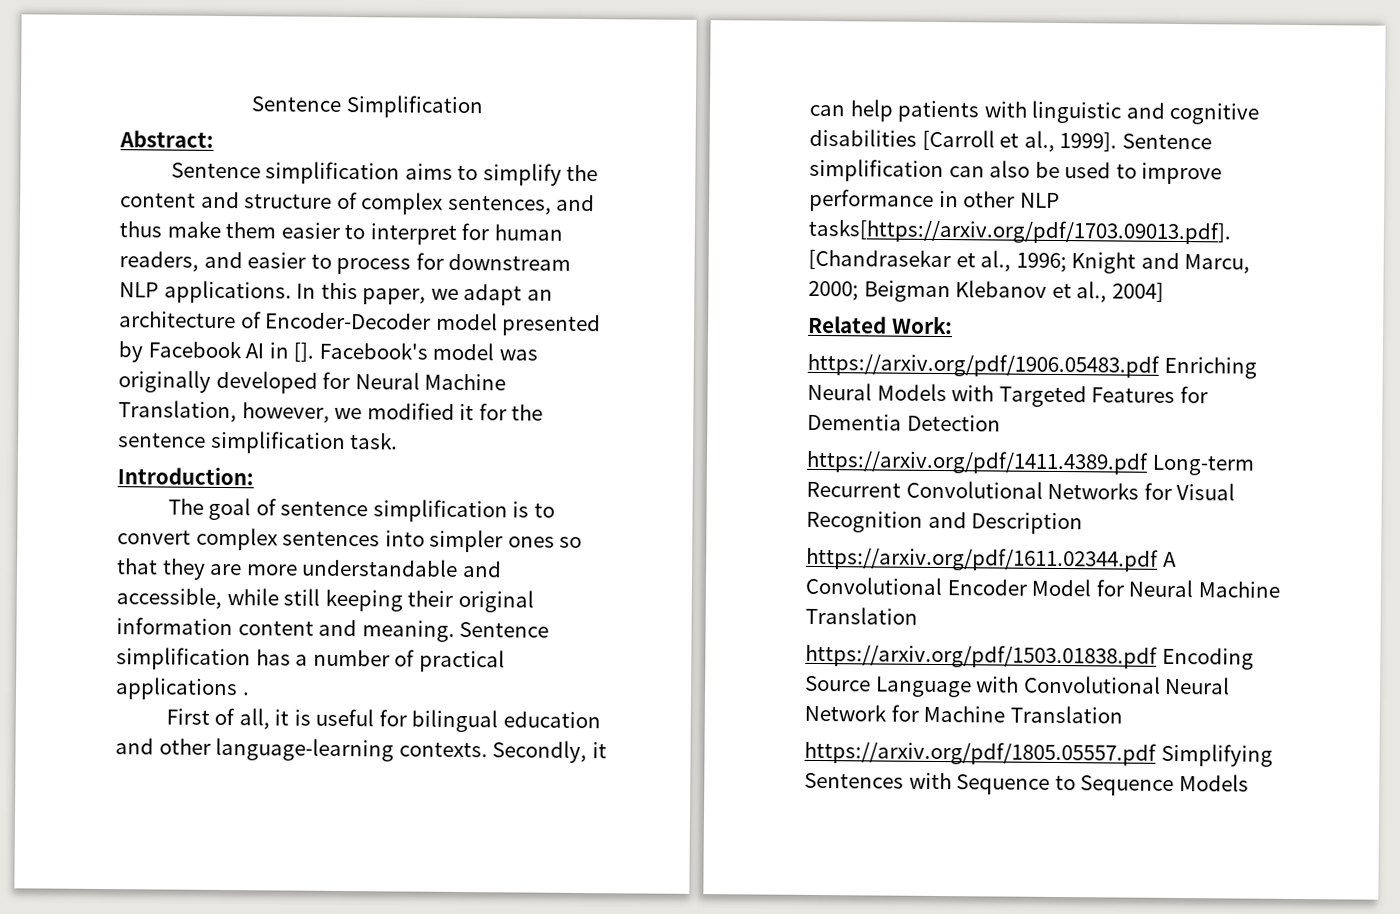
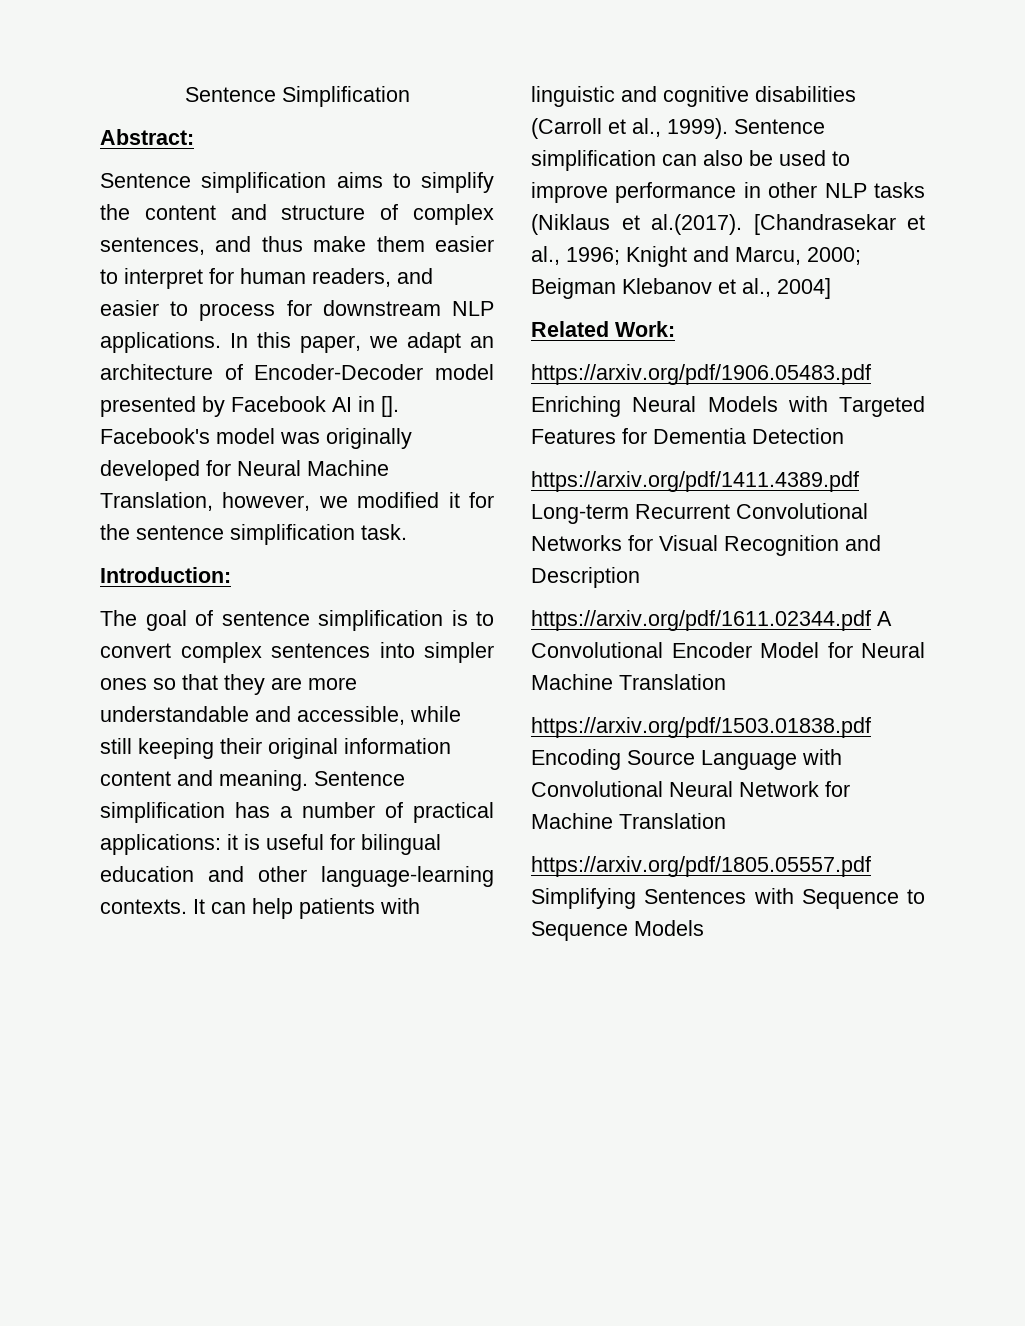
- Sentence simplification has a number of practical applications .
- First of all, it is useful for bilingual education and other language-learning contexts.
+ Sentence simplification has a number of practical applications: it is useful for bilingual education and other language-learning contexts.
- Secondly, it can help patients with linguistic and cognitive disabilities [Carroll et al., 1999].
+ It can help patients with linguistic and cognitive disabilities (Carroll et al., 1999).
- Sentence simplification can also be used to improve performance in other NLP tasks[https://arxiv.org/pdf/1703.09013.pdf]. [Chandrasekar et al., 1996; Knight and Marcu, 2000; Beigman Klebanov et al., 2004]
+ Sentence simplification can also be used to improve performance in other NLP tasks (Niklaus et al.(2017). [Chandrasekar et al., 1996; Knight and Marcu, 2000; Beigman Klebanov et al., 2004]

